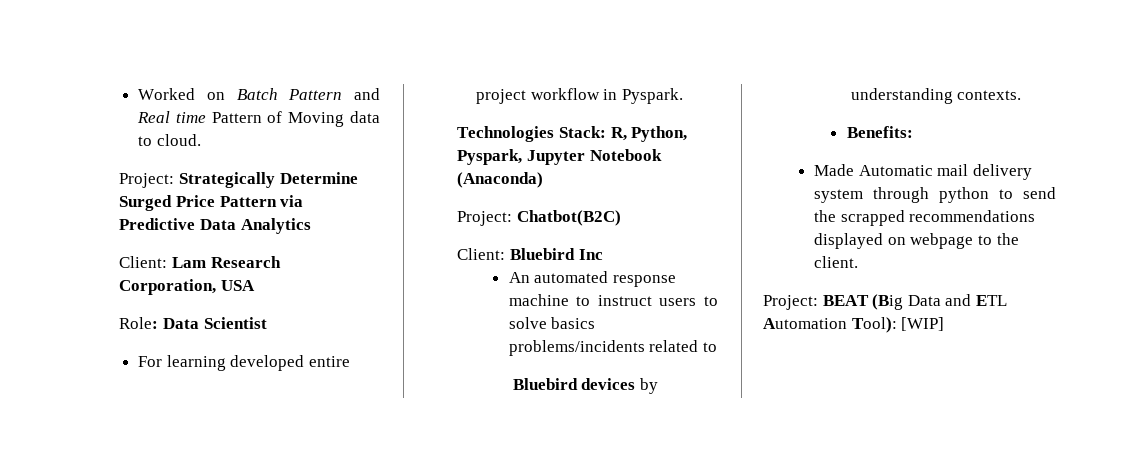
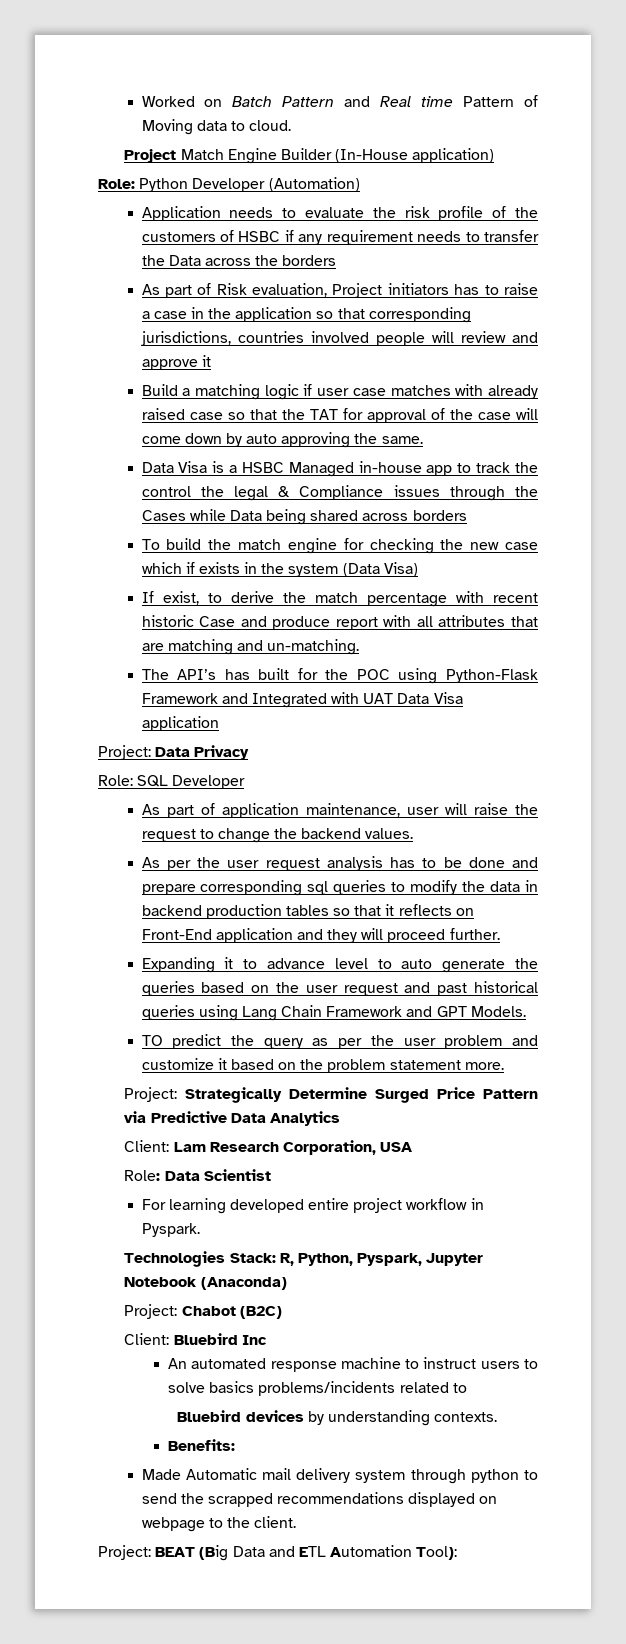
+ Project Match Engine Builder (In-House application)
+ Role: Python Developer (Automation)
+ Application needs to evaluate the risk profile of the customers of HSBC if any requirement needs to transfer the Data across the borders
+ As part of Risk evaluation, Project initiators has to raise a case in the application so that corresponding jurisdictions, countries involved people will review and approve it
+ Build a matching logic if user case matches with already raised case so that the TAT for approval of the case will come down by auto approving the same.
+ Data Visa is a HSBC Managed in-house app to track the control the legal & Compliance issues through the Cases while Data being shared across borders
+ To build the match engine for checking the new case which if exists in the system (Data Visa)
+ If exist, to derive the match percentage with recent historic Case and produce report with all attributes that are matching and un-matching.
+ The API’s has built for the POC using Python-Flask Framework and Integrated with UAT Data Visa application
+ Project: Data Privacy
+ Role: SQL Developer
+ As part of application maintenance, user will raise the request to change the backend values.
+ As per the user request analysis has to be done and prepare corresponding sql queries to modify the data in backend production tables so that it reflects on Front-End application and they will proceed further.
+ Expanding it to advance level to auto generate the queries based on the user request and past historical queries using Lang Chain Framework and GPT Models.
+ TO predict the query as per the user problem and customize it based on the problem statement more.
- Project: Chatbot(B2C)
+ Project: Chabot (B2C)
- Project: BEAT (Big Data and ETL Automation Tool): [WIP]
+ Project: BEAT (Big Data and ETL Automation Tool):

